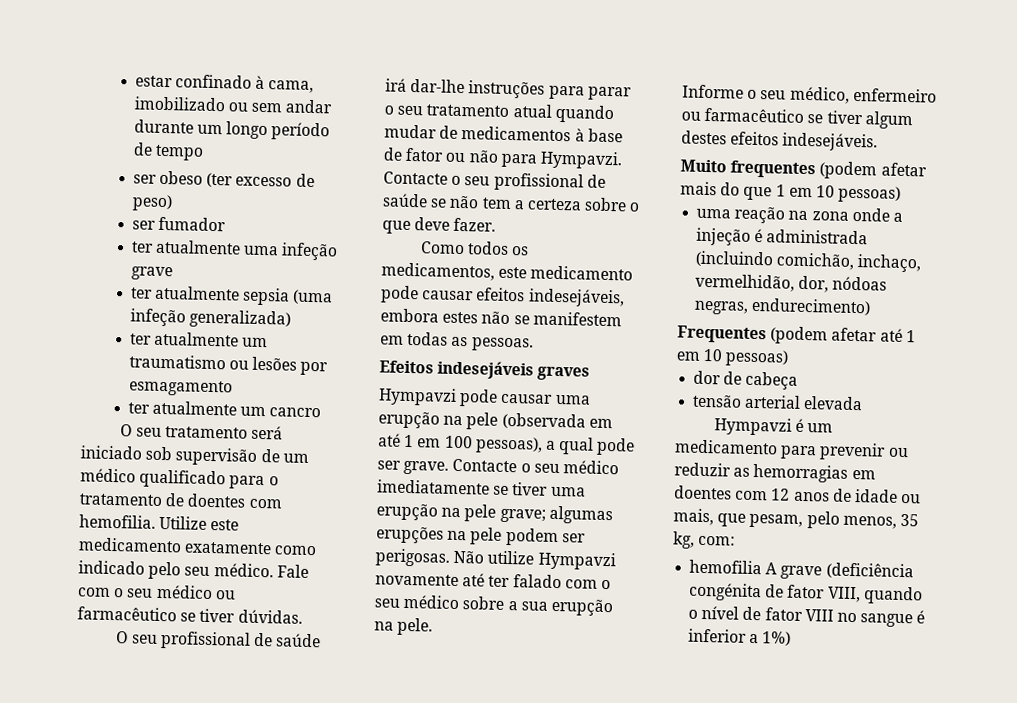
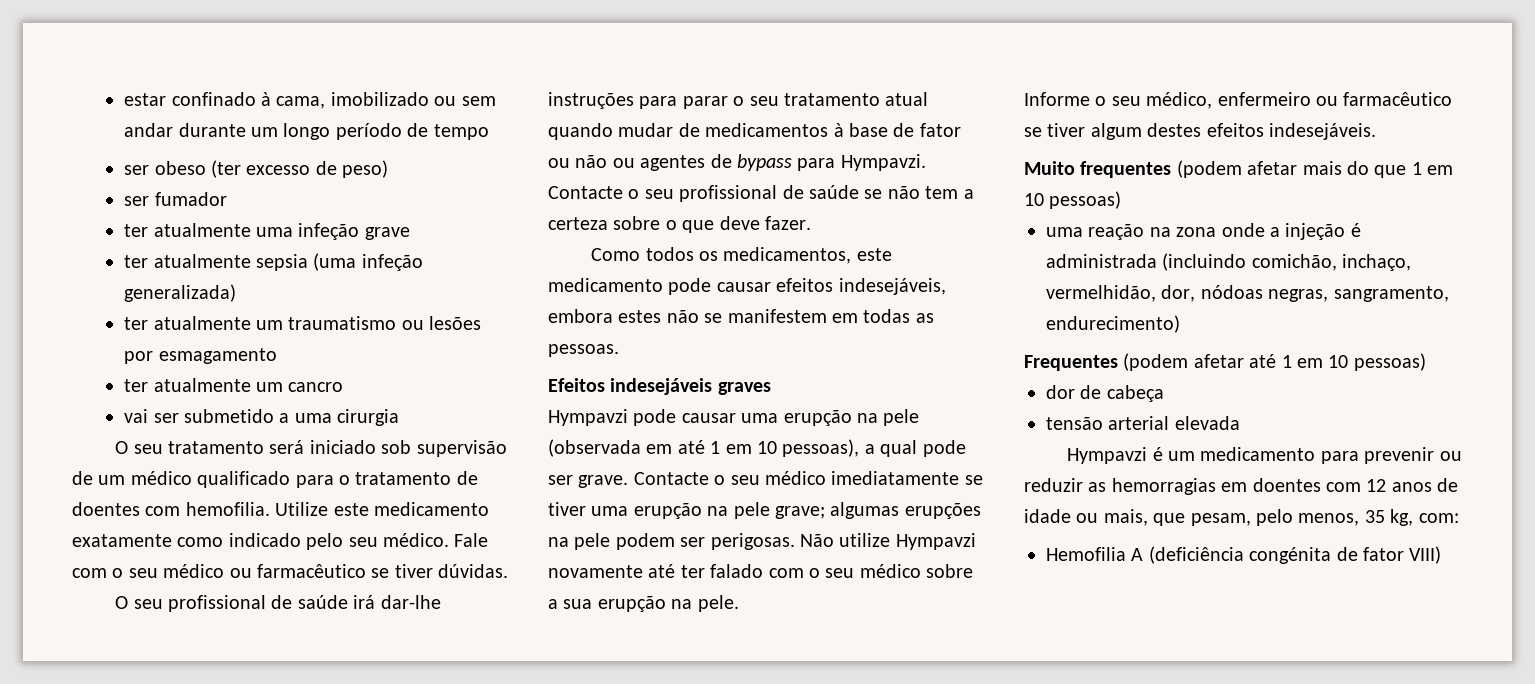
+ vai ser submetido a uma cirurgia
- O seu profissional de saúde irá dar-lhe instruções para parar o seu tratamento atual quando mudar de medicamentos à base de fator ou não para Hympavzi.
+ O seu profissional de saúde irá dar-lhe instruções para parar o seu tratamento atual quando mudar de medicamentos à base de fator ou não ou agentes de bypass para Hympavzi.
- Hympavzi pode causar uma erupção na pele (observada em até 1 em 100 pessoas), a qual pode ser grave.
+ Hympavzi pode causar uma erupção na pele (observada em até 1 em 10 pessoas), a qual pode ser grave.
- uma reação na zona onde a injeção é administrada (incluindo comichão, inchaço, vermelhidão, dor, nódoas negras, endurecimento)
+ uma reação na zona onde a injeção é administrada (incluindo comichão, inchaço, vermelhidão, dor, nódoas negras, sangramento, endurecimento)
- hemofilia A grave (deficiência congénita de fator VIII, quando o nível de fator VIII no sangue é inferior a 1%)
+ Hemofilia A (deficiência congénita de fator VIII)

